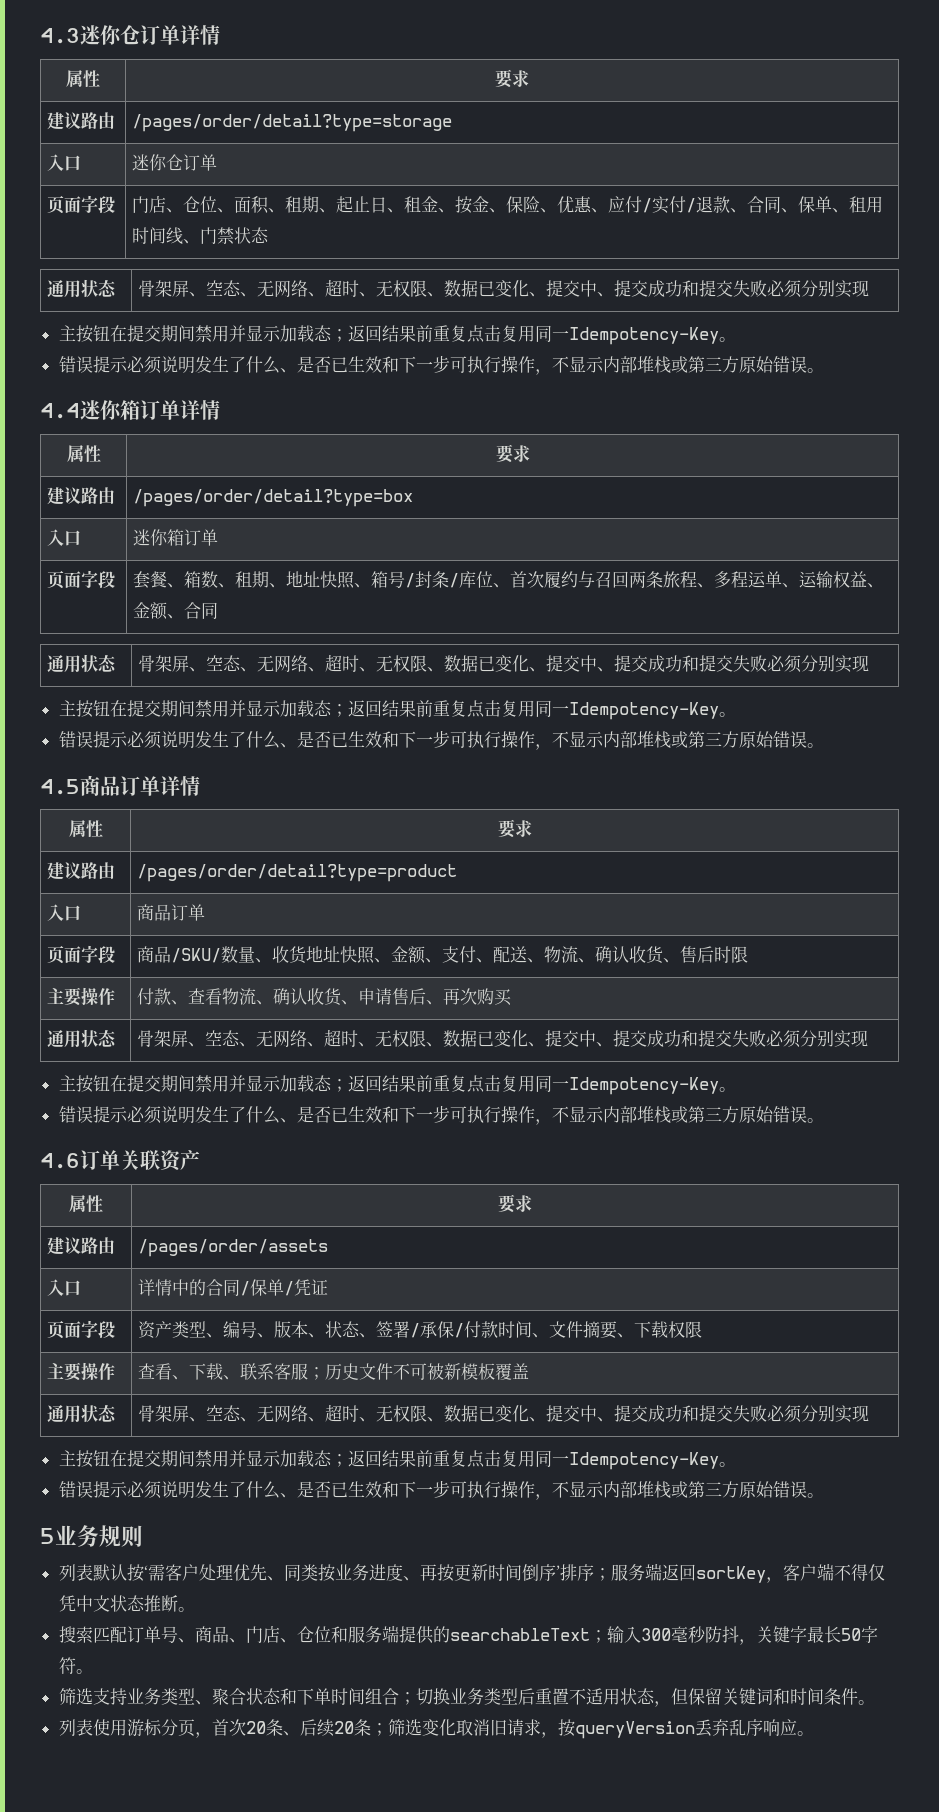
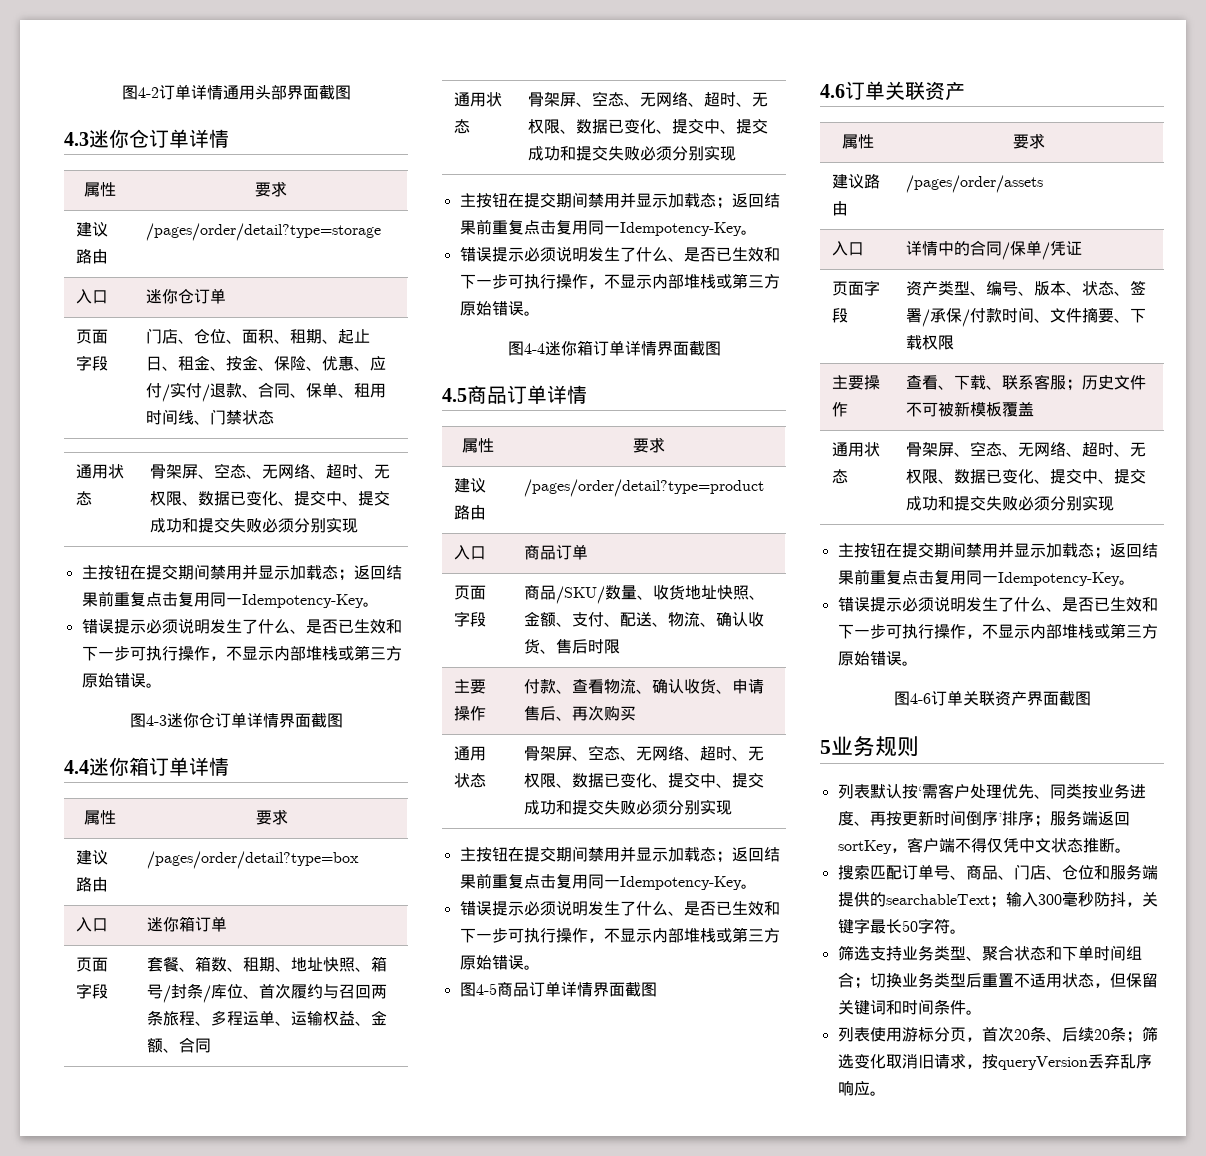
+ 图4-2订单详情通用头部界面截图
+ 图4-3迷你仓订单详情界面截图
+ 图4-4迷你箱订单详情界面截图
+ 图4-5商品订单详情界面截图
+ 图4-6订单关联资产界面截图

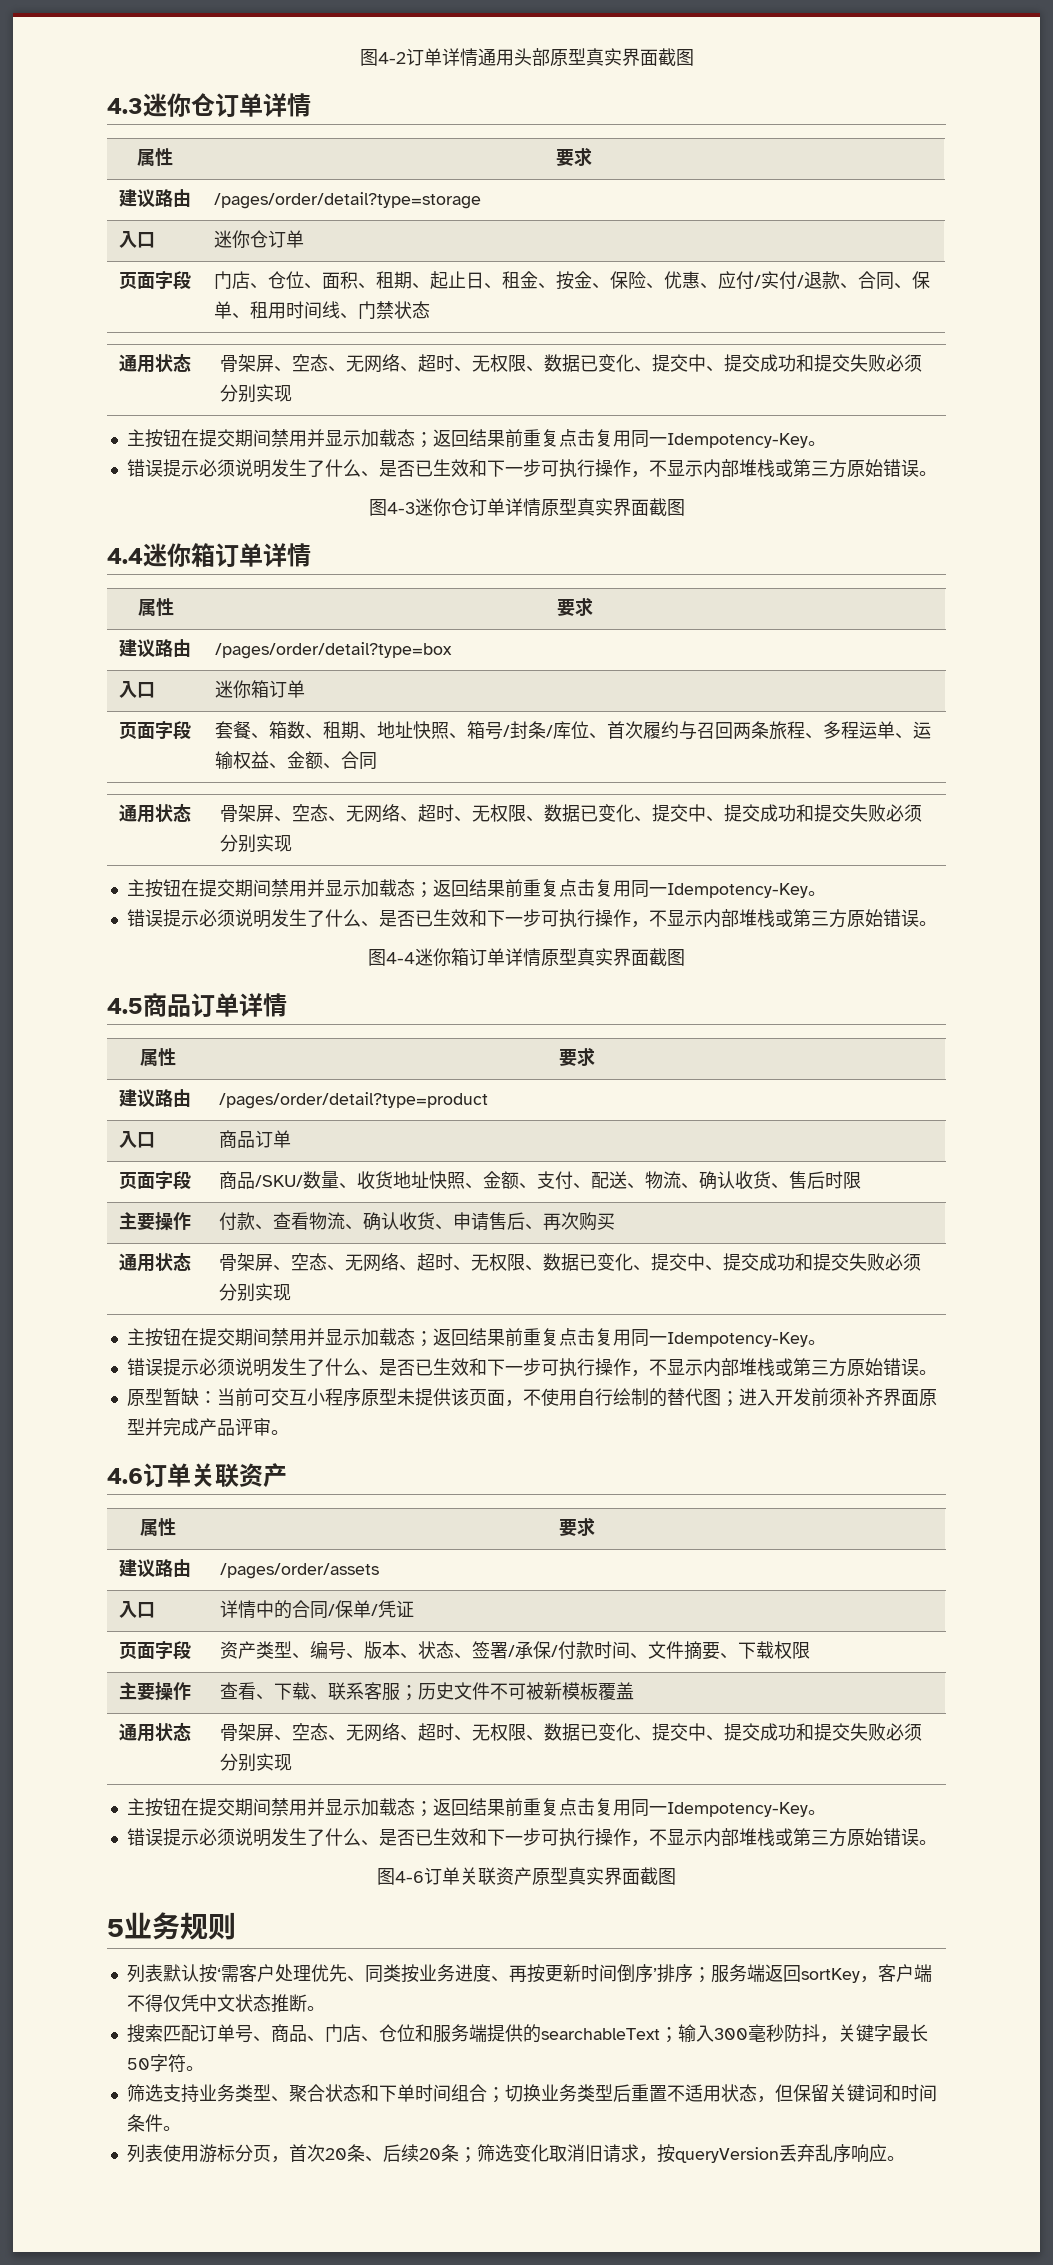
- 图4-2订单详情通用头部界面截图
+ 图4-2订单详情通用头部原型真实界面截图
- 图4-3迷你仓订单详情界面截图
+ 图4-3迷你仓订单详情原型真实界面截图
- 图4-4迷你箱订单详情界面截图
+ 图4-4迷你箱订单详情原型真实界面截图
- 图4-5商品订单详情界面截图
+ 原型暂缺：当前可交互小程序原型未提供该页面，不使用自行绘制的替代图；进入开发前须补齐界面原型并完成产品评审。
- 图4-6订单关联资产界面截图
+ 图4-6订单关联资产原型真实界面截图

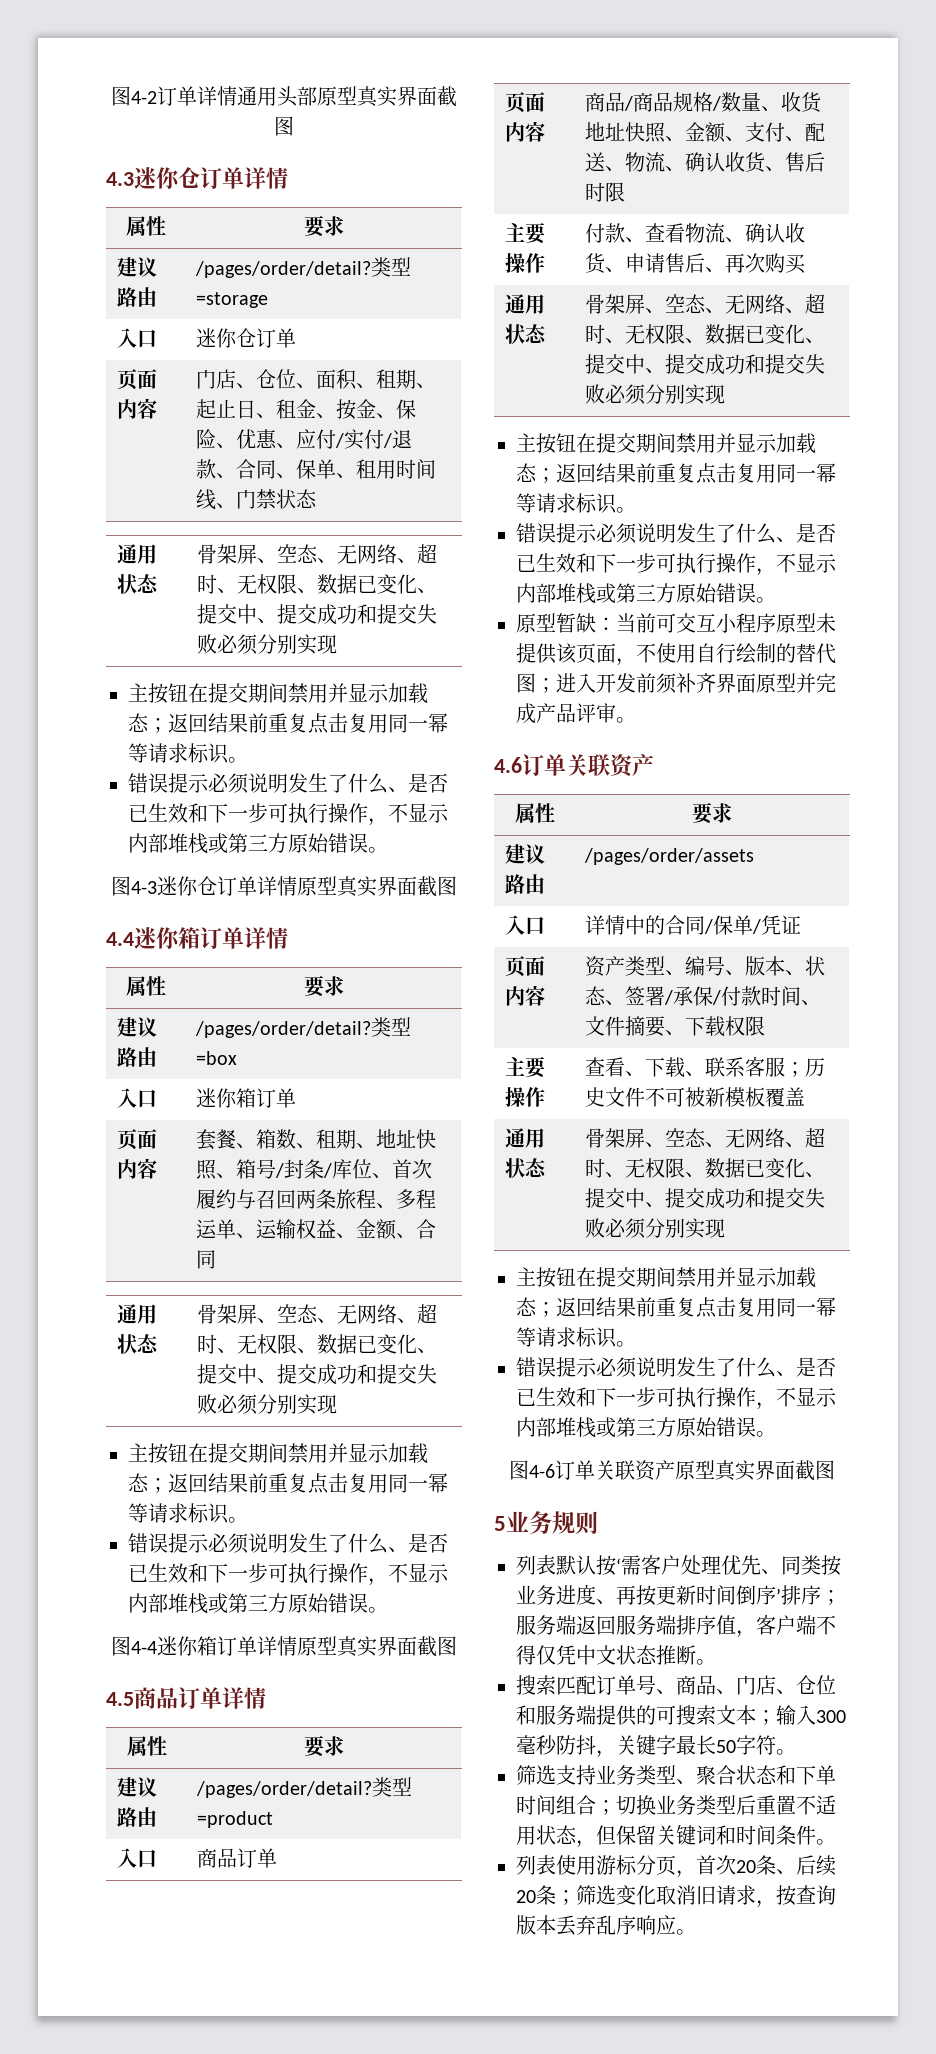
- 建议路由 | /pages/order/detail?type=storage
+ 建议路由 | /pages/order/detail?类型=storage
- 页面字段 | 门店、仓位、面积、租期、起止日、租金、按金、保险、优惠、应付/实付/退款、合同、保单、租用时间线、门禁状态
+ 页面内容 | 门店、仓位、面积、租期、起止日、租金、按金、保险、优惠、应付/实付/退款、合同、保单、租用时间线、门禁状态
  通用状态 | 骨架屏、空态、无网络、超时、无权限、数据已变化、提交中、提交成功和提交失败必须分别实现
- 主按钮在提交期间禁用并显示加载态；返回结果前重复点击复用同一Idempotency-Key。
+ 主按钮在提交期间禁用并显示加载态；返回结果前重复点击复用同一幂等请求标识。
- 建议路由 | /pages/order/detail?type=box
+ 建议路由 | /pages/order/detail?类型=box
- 页面字段 | 套餐、箱数、租期、地址快照、箱号/封条/库位、首次履约与召回两条旅程、多程运单、运输权益、金额、合同
+ 页面内容 | 套餐、箱数、租期、地址快照、箱号/封条/库位、首次履约与召回两条旅程、多程运单、运输权益、金额、合同
  通用状态 | 骨架屏、空态、无网络、超时、无权限、数据已变化、提交中、提交成功和提交失败必须分别实现
- 主按钮在提交期间禁用并显示加载态；返回结果前重复点击复用同一Idempotency-Key。
+ 主按钮在提交期间禁用并显示加载态；返回结果前重复点击复用同一幂等请求标识。
- 建议路由 | /pages/order/detail?type=product
+ 建议路由 | /pages/order/detail?类型=product
- 页面字段 | 商品/SKU/数量、收货地址快照、金额、支付、配送、物流、确认收货、售后时限
+ 页面内容 | 商品/商品规格/数量、收货地址快照、金额、支付、配送、物流、确认收货、售后时限
  主要操作 | 付款、查看物流、确认收货、申请售后、再次购买
  通用状态 | 骨架屏、空态、无网络、超时、无权限、数据已变化、提交中、提交成功和提交失败必须分别实现
- 主按钮在提交期间禁用并显示加载态；返回结果前重复点击复用同一Idempotency-Key。
+ 主按钮在提交期间禁用并显示加载态；返回结果前重复点击复用同一幂等请求标识。
- 页面字段 | 资产类型、编号、版本、状态、签署/承保/付款时间、文件摘要、下载权限
+ 页面内容 | 资产类型、编号、版本、状态、签署/承保/付款时间、文件摘要、下载权限
  主要操作 | 查看、下载、联系客服；历史文件不可被新模板覆盖
  通用状态 | 骨架屏、空态、无网络、超时、无权限、数据已变化、提交中、提交成功和提交失败必须分别实现
- 主按钮在提交期间禁用并显示加载态；返回结果前重复点击复用同一Idempotency-Key。
+ 主按钮在提交期间禁用并显示加载态；返回结果前重复点击复用同一幂等请求标识。
- 列表默认按‘需客户处理优先、同类按业务进度、再按更新时间倒序’排序；服务端返回sortKey，客户端不得仅凭中文状态推断。
+ 列表默认按‘需客户处理优先、同类按业务进度、再按更新时间倒序’排序；服务端返回服务端排序值，客户端不得仅凭中文状态推断。
- 搜索匹配订单号、商品、门店、仓位和服务端提供的searchableText；输入300毫秒防抖，关键字最长50字符。
+ 搜索匹配订单号、商品、门店、仓位和服务端提供的可搜索文本；输入300毫秒防抖，关键字最长50字符。
- 列表使用游标分页，首次20条、后续20条；筛选变化取消旧请求，按queryVersion丢弃乱序响应。
+ 列表使用游标分页，首次20条、后续20条；筛选变化取消旧请求，按查询版本丢弃乱序响应。

